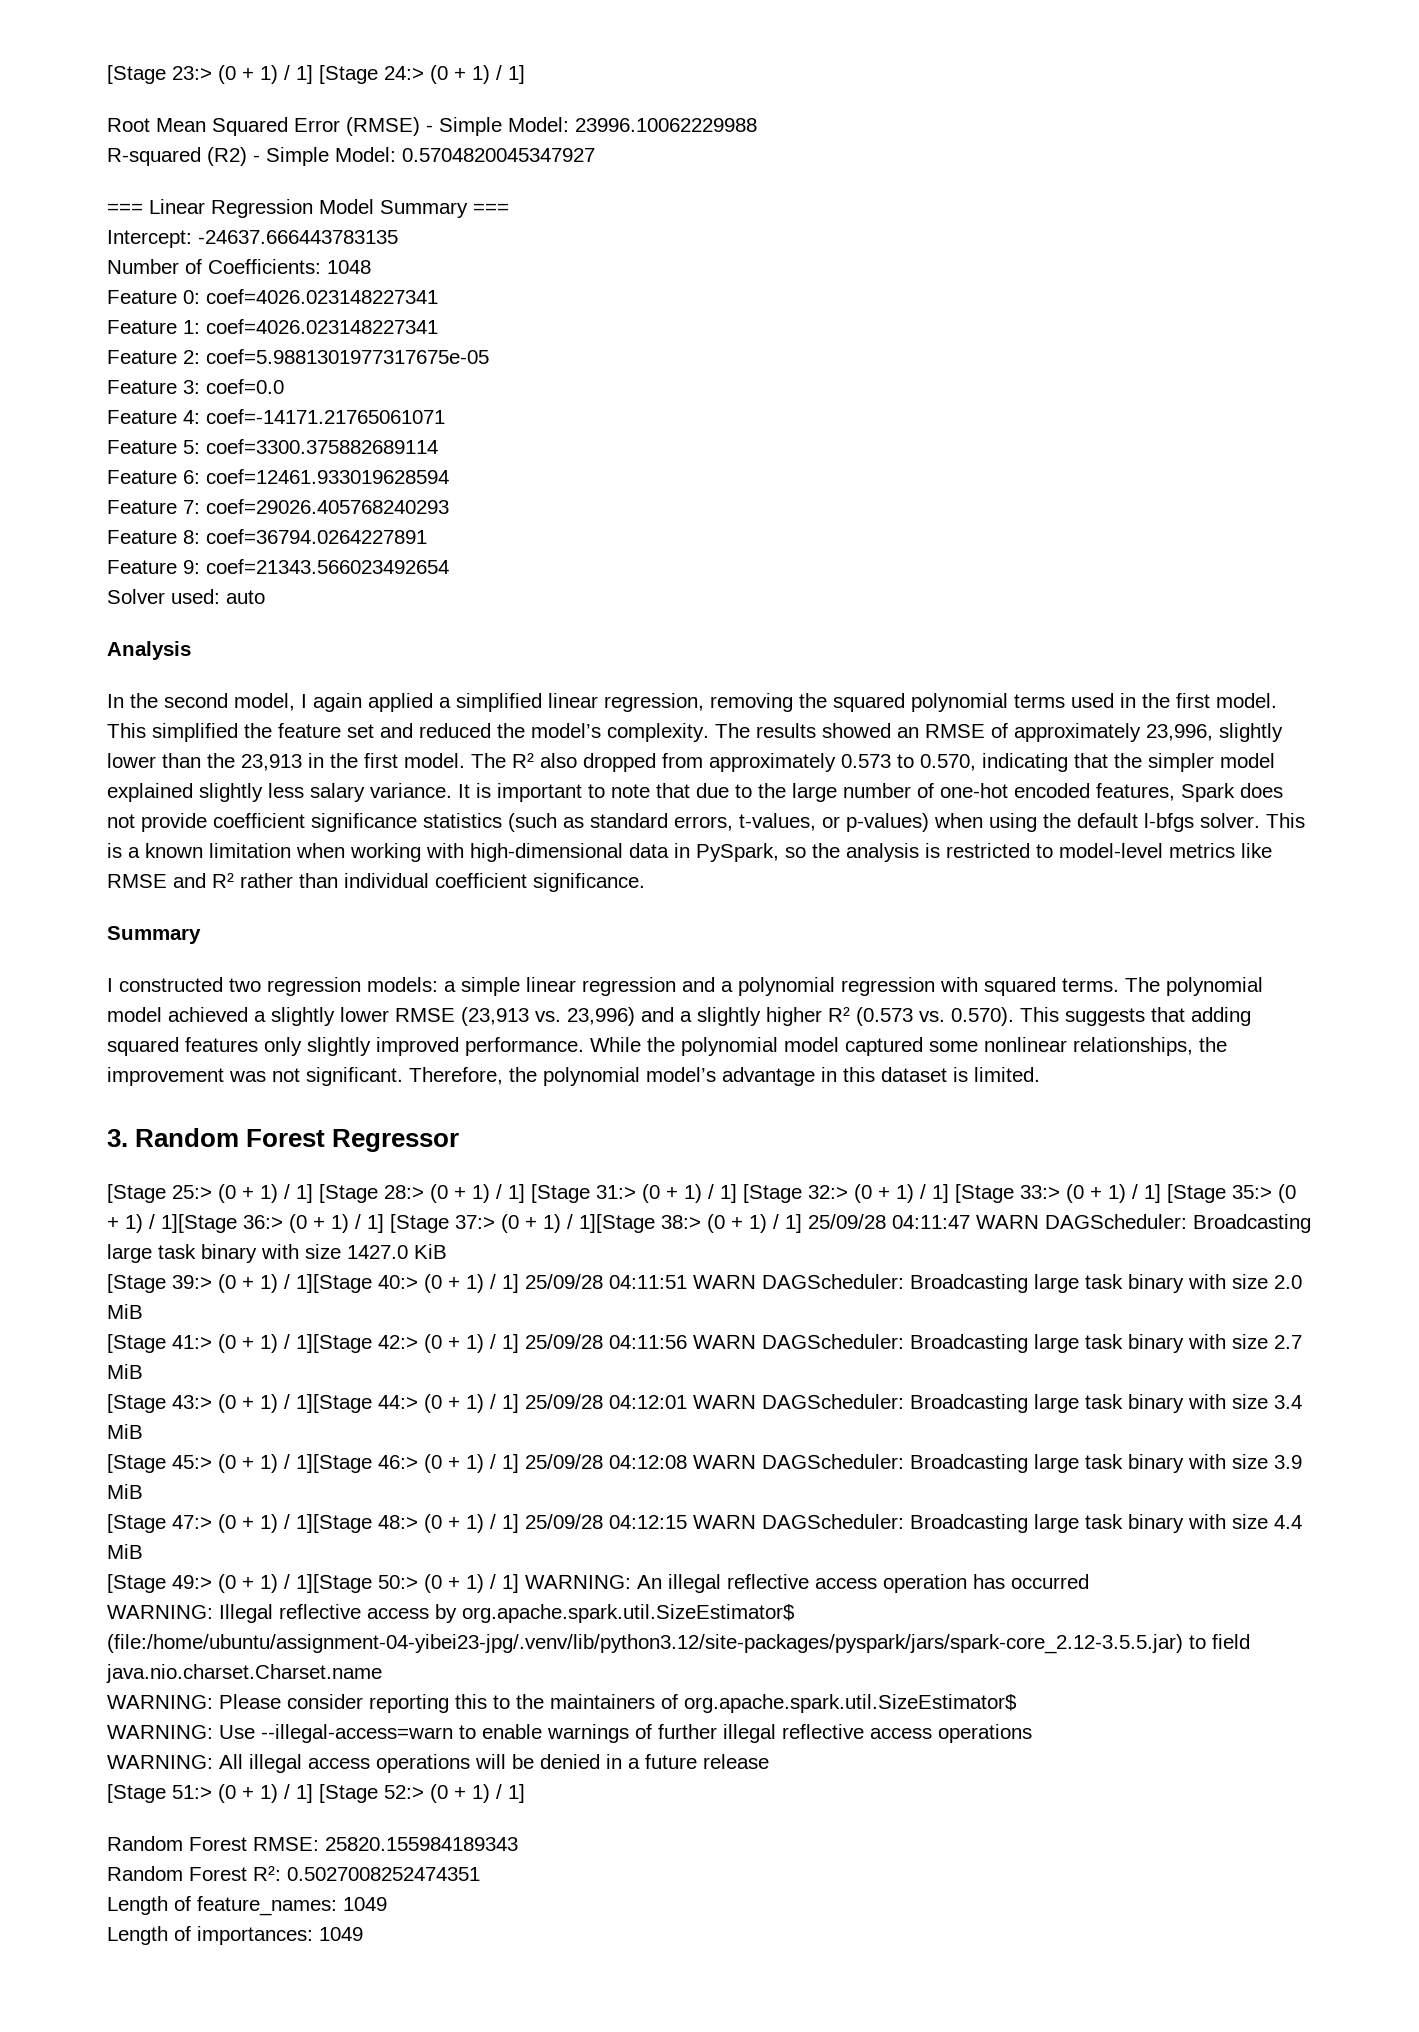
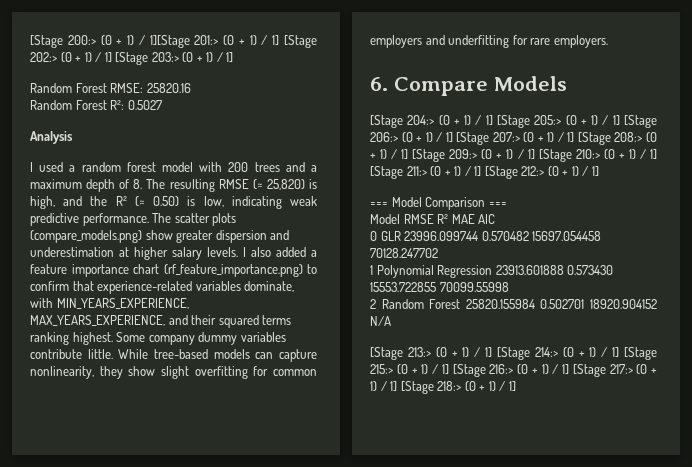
- [Stage 23:> (0 + 1) / 1] [Stage 24:> (0 + 1) / 1]
- Root Mean Squared Error (RMSE) - Simple Model: 23996.10062229988
- R-squared (R2) - Simple Model: 0.5704820045347927
- === Linear Regression Model Summary ===
- Intercept: -24637.666443783135
- Number of Coefficients: 1048
- Feature 0: coef=4026.023148227341
- Feature 1: coef=4026.023148227341
- Feature 2: coef=5.9881301977317675e-05
- Feature 3: coef=0.0
- Feature 4: coef=-14171.21765061071
- Feature 5: coef=3300.375882689114
- Feature 6: coef=12461.933019628594
- Feature 7: coef=29026.405768240293
- Feature 8: coef=36794.0264227891
- Feature 9: coef=21343.566023492654
- Solver used: auto
- Analysis
- In the second model, I again applied a simplified linear regression, removing the squared polynomial terms used in the first model. This simplified the feature set and reduced the model’s complexity. The results showed an RMSE of approximately 23,996, slightly lower than the 23,913 in the first model. The R² also dropped from approximately 0.573 to 0.570, indicating that the simpler model explained slightly less salary variance. It is important to note that due to the large number of one-hot encoded features, Spark does not provide coefficient significance statistics (such as standard errors, t-values, or p-values) when using the default l-bfgs solver. This is a known limitation when working with high-dimensional data in PySpark, so the analysis is restricted to model-level metrics like RMSE and R² rather than individual coefficient significance.
- Summary
- I constructed two regression models: a simple linear regression and a polynomial regression with squared terms. The polynomial model achieved a slightly lower RMSE (23,913 vs. 23,996) and a slightly higher R² (0.573 vs. 0.570). This suggests that adding squared features only slightly improved performance. While the polynomial model captured some nonlinear relationships, the improvement was not significant. Therefore, the polynomial model’s advantage in this dataset is limited.
- 3. Random Forest Regressor
- [Stage 25:> (0 + 1) / 1] [Stage 28:> (0 + 1) / 1] [Stage 31:> (0 + 1) / 1] [Stage 32:> (0 + 1) / 1] [Stage 33:> (0 + 1) / 1] [Stage 35:> (0 + 1) / 1][Stage 36:> (0 + 1) / 1] [Stage 37:> (0 + 1) / 1][Stage 38:> (0 + 1) / 1] 25/09/28 04:11:47 WARN DAGScheduler: Broadcasting large task binary with size 1427.0 KiB
- [Stage 39:> (0 + 1) / 1][Stage 40:> (0 + 1) / 1] 25/09/28 04:11:51 WARN DAGScheduler: Broadcasting large task binary with size 2.0 MiB
- [Stage 41:> (0 + 1) / 1][Stage 42:> (0 + 1) / 1] 25/09/28 04:11:56 WARN DAGScheduler: Broadcasting large task binary with size 2.7 MiB
- [Stage 43:> (0 + 1) / 1][Stage 44:> (0 + 1) / 1] 25/09/28 04:12:01 WARN DAGScheduler: Broadcasting large task binary with size 3.4 MiB
- [Stage 45:> (0 + 1) / 1][Stage 46:> (0 + 1) / 1] 25/09/28 04:12:08 WARN DAGScheduler: Broadcasting large task binary with size 3.9 MiB
- [Stage 47:> (0 + 1) / 1][Stage 48:> (0 + 1) / 1] 25/09/28 04:12:15 WARN DAGScheduler: Broadcasting large task binary with size 4.4 MiB
- [Stage 49:> (0 + 1) / 1][Stage 50:> (0 + 1) / 1] WARNING: An illegal reflective access operation has occurred
- WARNING: Illegal reflective access by org.apache.spark.util.SizeEstimator$ (file:/home/ubuntu/assignment-04-yibei23-jpg/.venv/lib/python3.12/site-packages/pyspark/jars/spark-core_2.12-3.5.5.jar) to field java.nio.charset.Charset.name
- WARNING: Please consider reporting this to the maintainers of org.apache.spark.util.SizeEstimator$
- WARNING: Use --illegal-access=warn to enable warnings of further illegal reflective access operations
- WARNING: All illegal access operations will be denied in a future release
- [Stage 51:> (0 + 1) / 1] [Stage 52:> (0 + 1) / 1]
+ [Stage 200:> (0 + 1) / 1][Stage 201:> (0 + 1) / 1] [Stage 202:> (0 + 1) / 1] [Stage 203:> (0 + 1) / 1]
- Random Forest RMSE: 25820.155984189343
+ Random Forest RMSE: 25820.16
- Random Forest R²: 0.5027008252474351
- Length of feature_names: 1049
- Length of importances: 1049
+ Random Forest R²: 0.5027
+ Analysis
+ I used a random forest model with 200 trees and a maximum depth of 8. The resulting RMSE (≈ 25,820) is high, and the R² (≈ 0.50) is low, indicating weak predictive performance. The scatter plots (compare_models.png) show greater dispersion and underestimation at higher salary levels. I also added a feature importance chart (rf_feature_importance.png) to confirm that experience-related variables dominate, with MIN_YEARS_EXPERIENCE, MAX_YEARS_EXPERIENCE, and their squared terms ranking highest. Some company dummy variables contribute little. While tree-based models can capture nonlinearity, they show slight overfitting for common employers and underfitting for rare employers.
+ 6. Compare Models
+ [Stage 204:> (0 + 1) / 1] [Stage 205:> (0 + 1) / 1] [Stage 206:> (0 + 1) / 1] [Stage 207:> (0 + 1) / 1] [Stage 208:> (0 + 1) / 1] [Stage 209:> (0 + 1) / 1] [Stage 210:> (0 + 1) / 1] [Stage 211:> (0 + 1) / 1] [Stage 212:> (0 + 1) / 1]
+ === Model Comparison ===
+ Model RMSE R² MAE AIC
+ 0 GLR 23996.099744 0.570482 15697.054458 70128.247702
+ 1 Polynomial Regression 23913.601888 0.573430 15553.722855 70099.55998
+ 2 Random Forest 25820.155984 0.502701 18920.904152 N/A
+ [Stage 213:> (0 + 1) / 1] [Stage 214:> (0 + 1) / 1] [Stage 215:> (0 + 1) / 1] [Stage 216:> (0 + 1) / 1] [Stage 217:> (0 + 1) / 1] [Stage 218:> (0 + 1) / 1]

